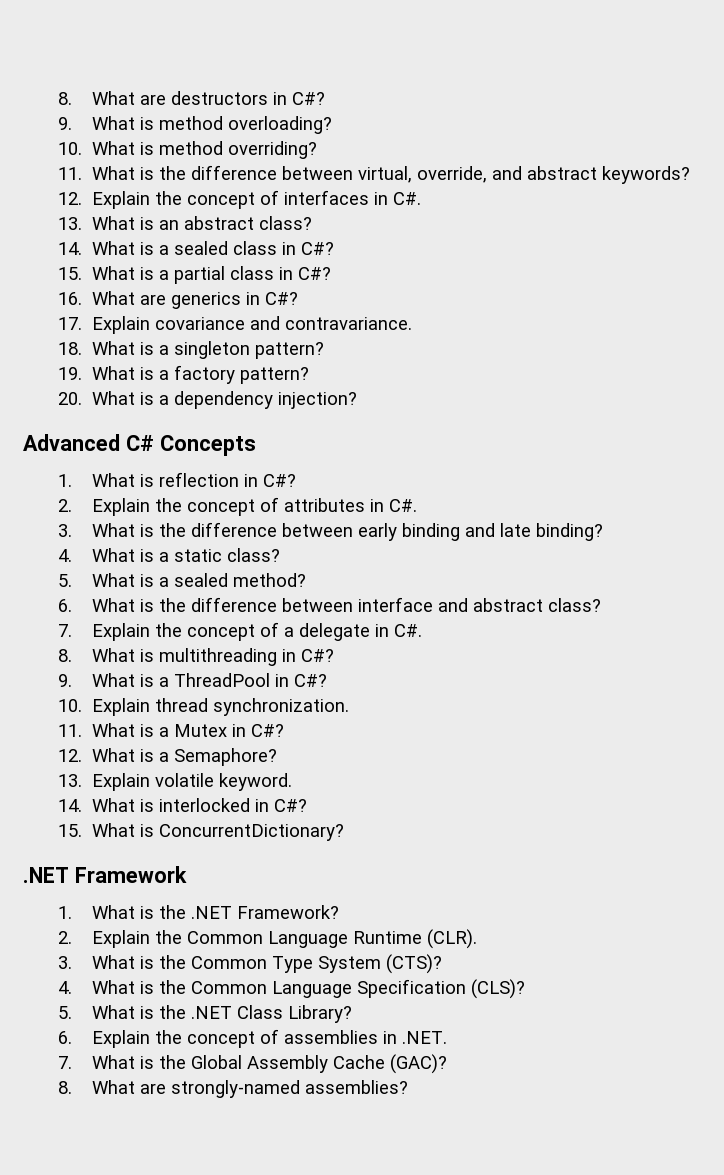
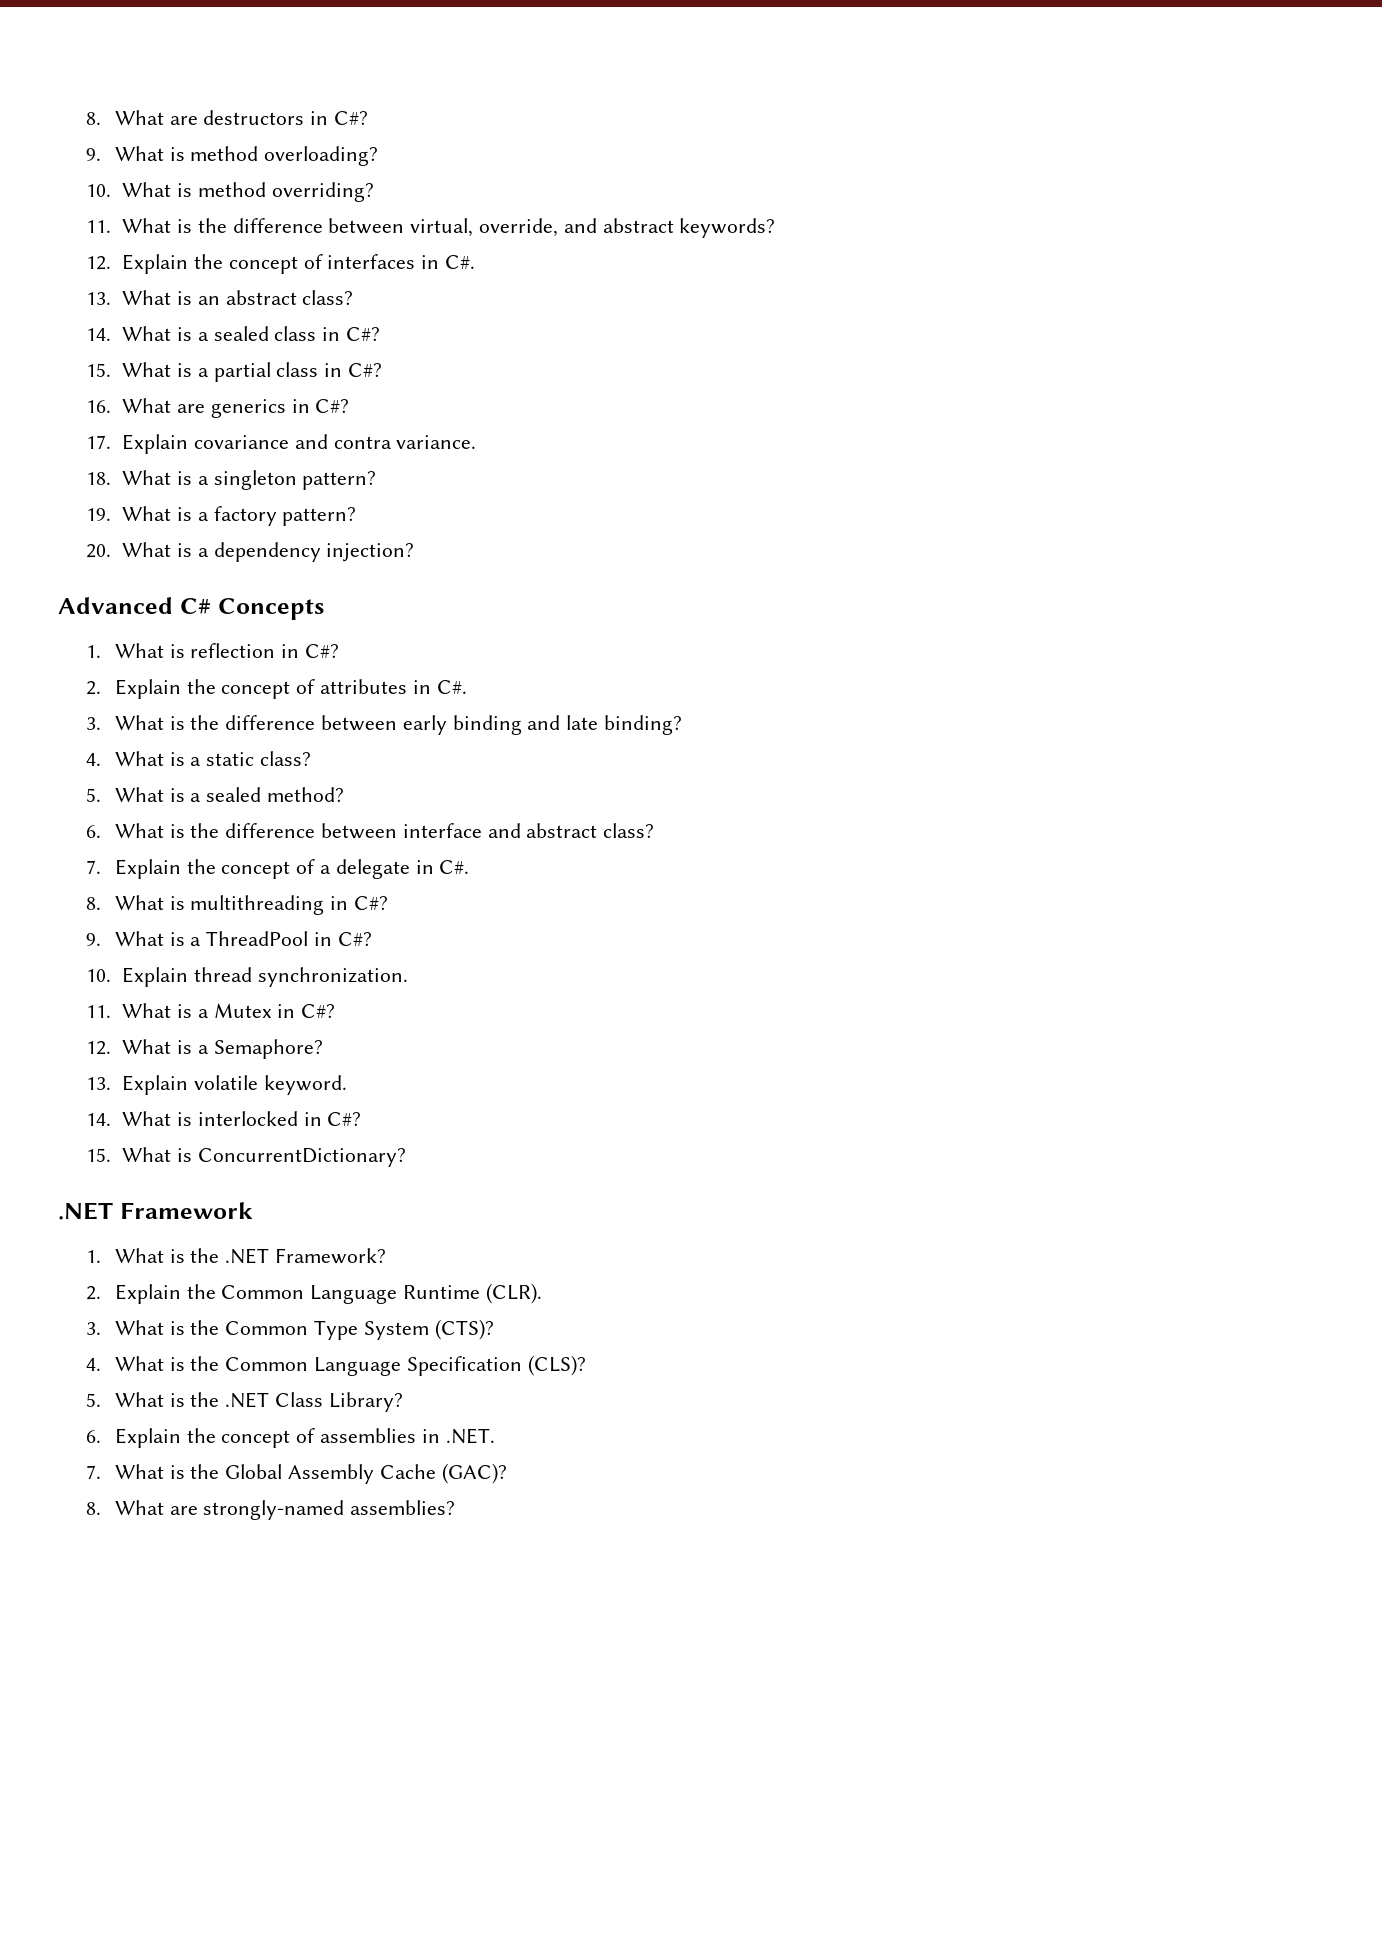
- 17. Explain covariance and contravariance.
+ 17. Explain covariance and contra variance.

